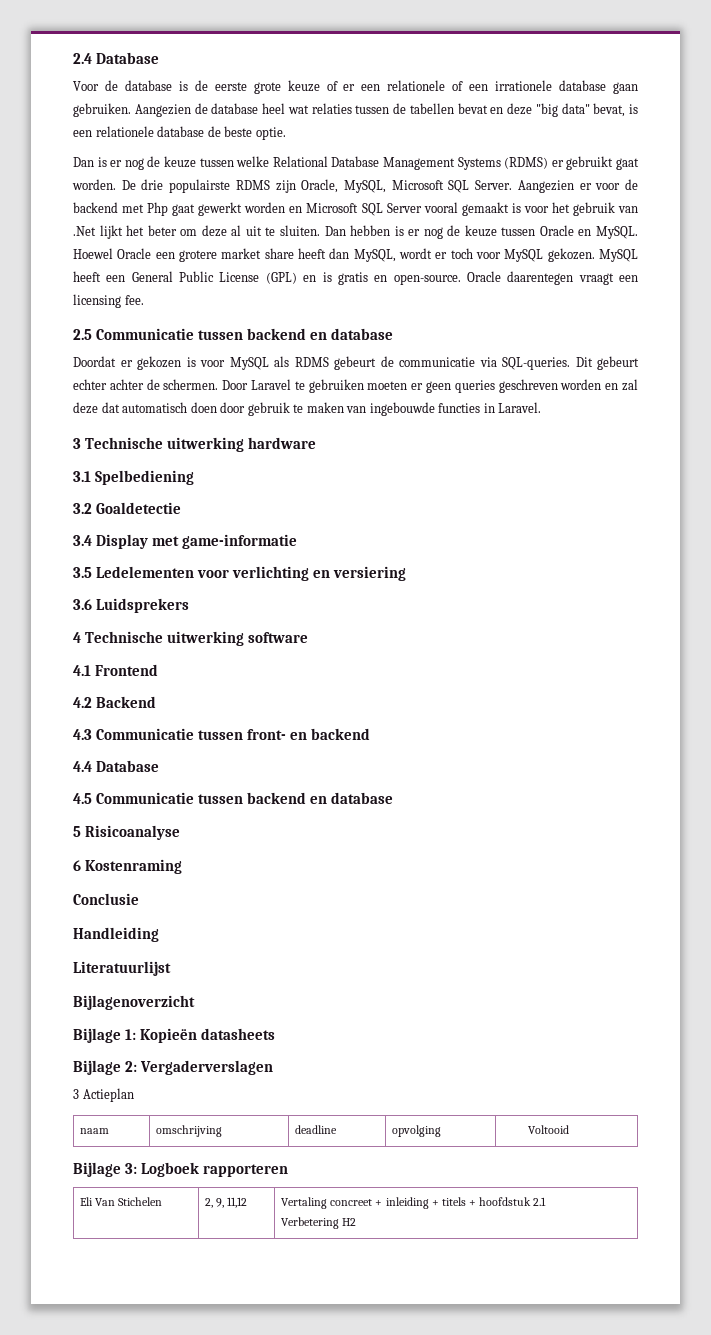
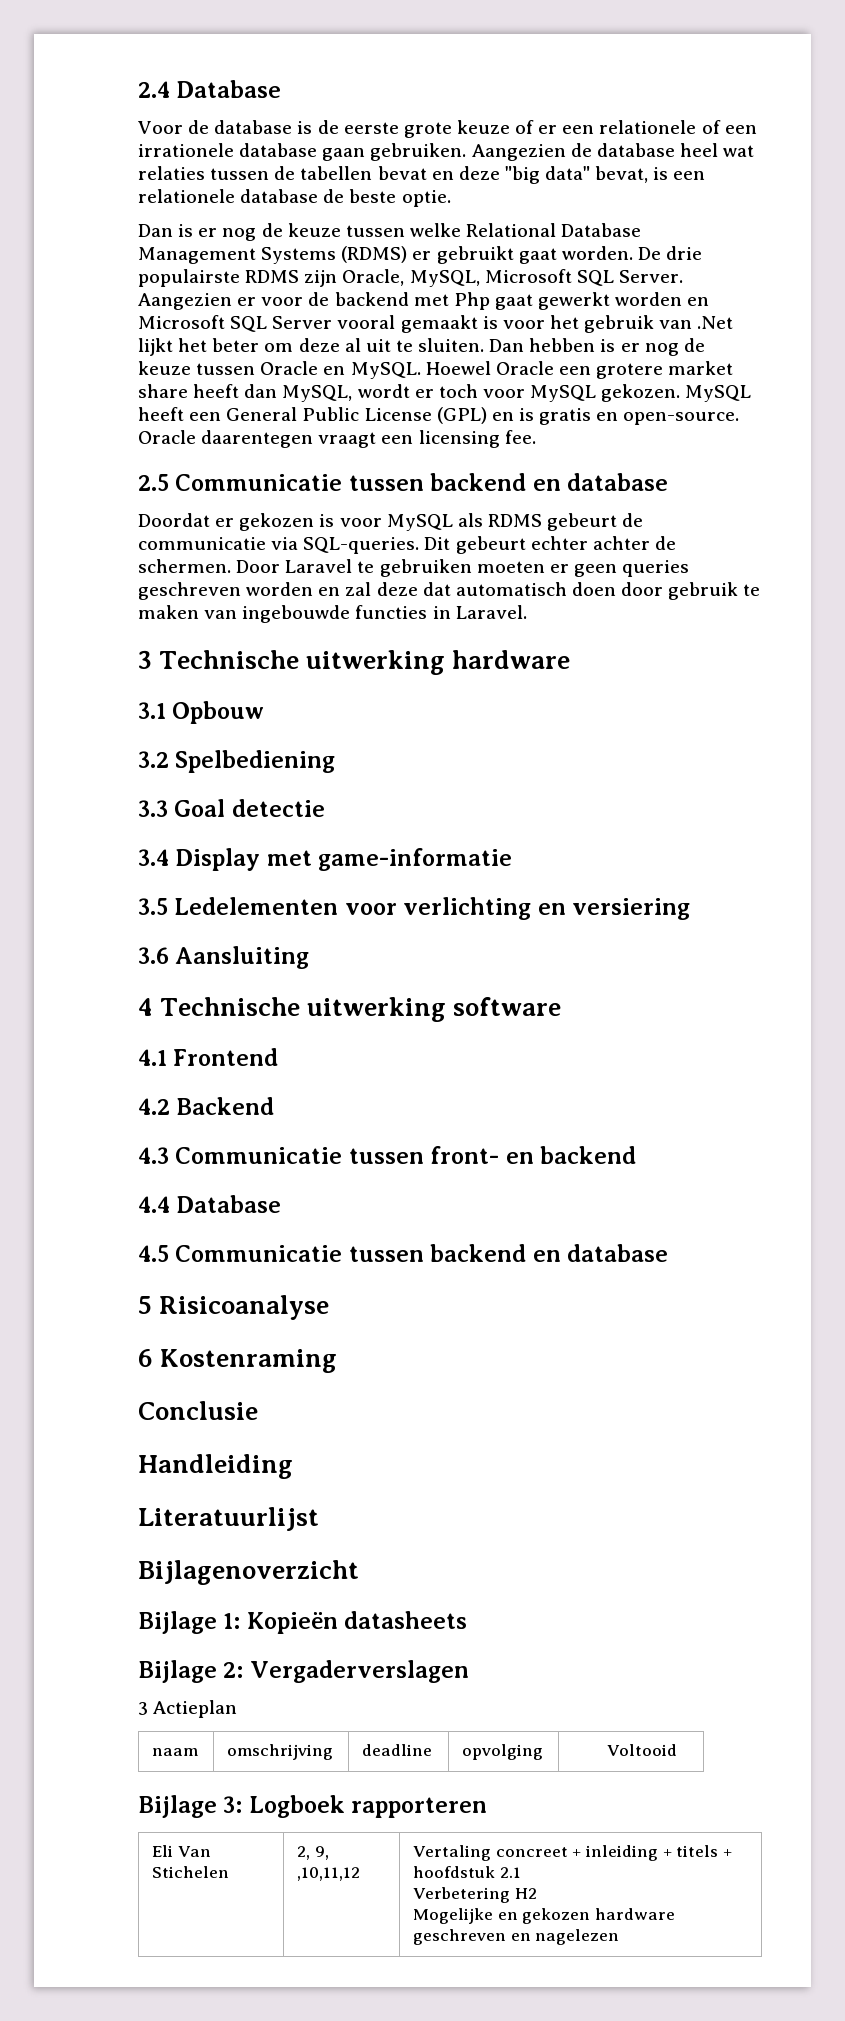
- 3.1 Spelbediening
+ 3.1 Opbouw
+ 3.2 Spelbediening
- 3.2 Goaldetectie
+ 3.3 Goal detectie
- 3.6 Luidsprekers
+ 3.6 Aansluiting
- Eli Van Stichelen | 2, 9, 11,12 | Vertaling concreet + inleiding + titels + hoofdstuk 2.1
+ Eli Van Stichelen | 2, 9, ,10,11,12 | Vertaling concreet + inleiding + titels + hoofdstuk 2.1
  Verbetering H2
+ Mogelijke en gekozen hardware geschreven en nagelezen

